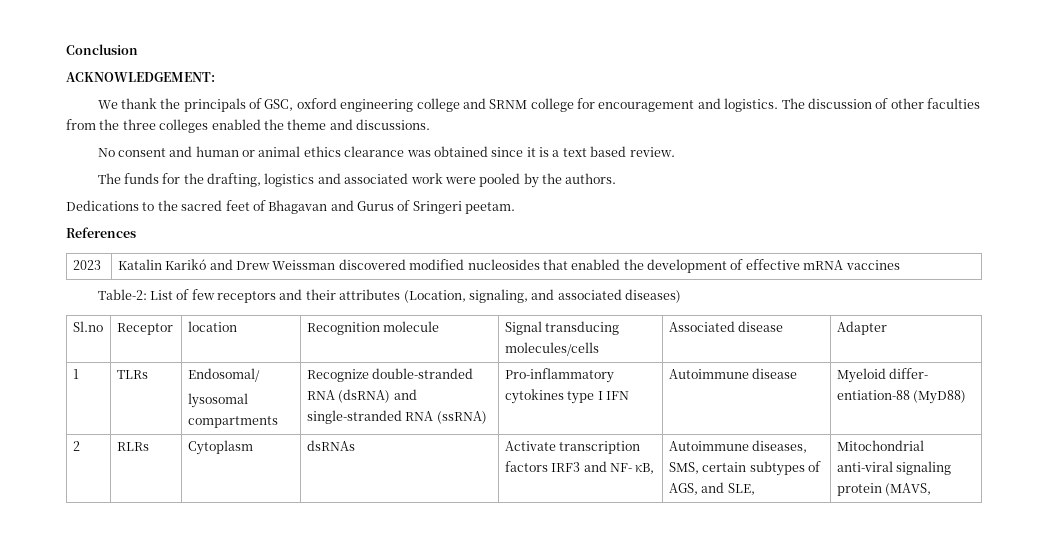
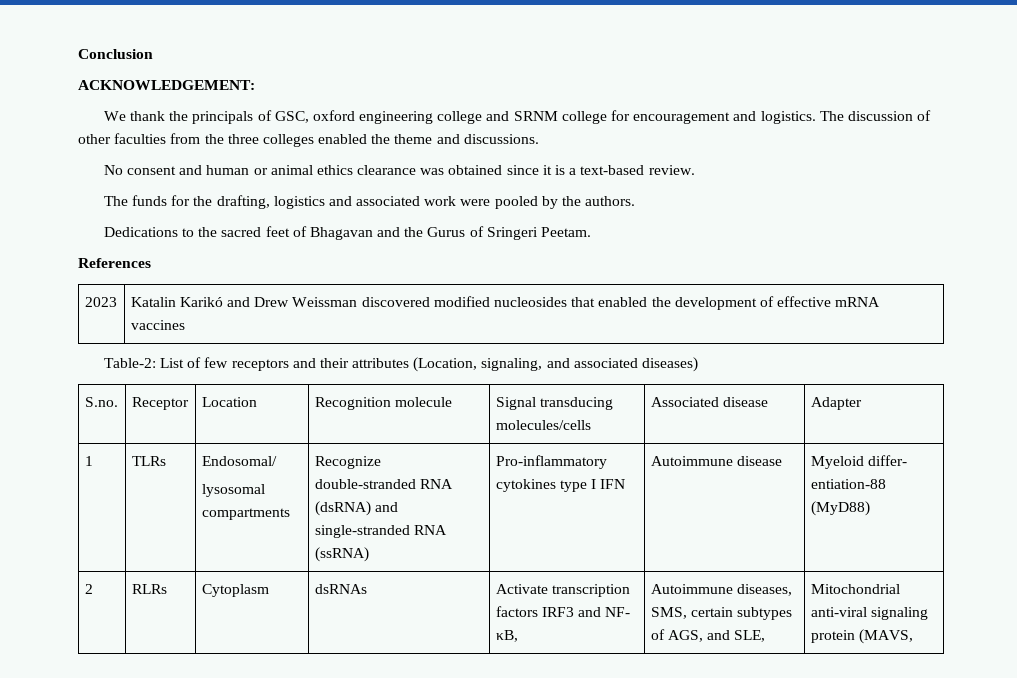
- No consent and human or animal ethics clearance was obtained since it is a text based review.
+ No consent and human or animal ethics clearance was obtained since it is a text-based review.
- Dedications to the sacred feet of Bhagavan and Gurus of Sringeri peetam.
+ Dedications to the sacred feet of Bhagavan and the Gurus of Sringeri Peetam.
- Sl.no | Receptor | location | Recognition molecule | Signal transducing molecules/cells | Associated disease | Adapter
+ S.no. | Receptor | Location | Recognition molecule | Signal transducing molecules/cells | Associated disease | Adapter

